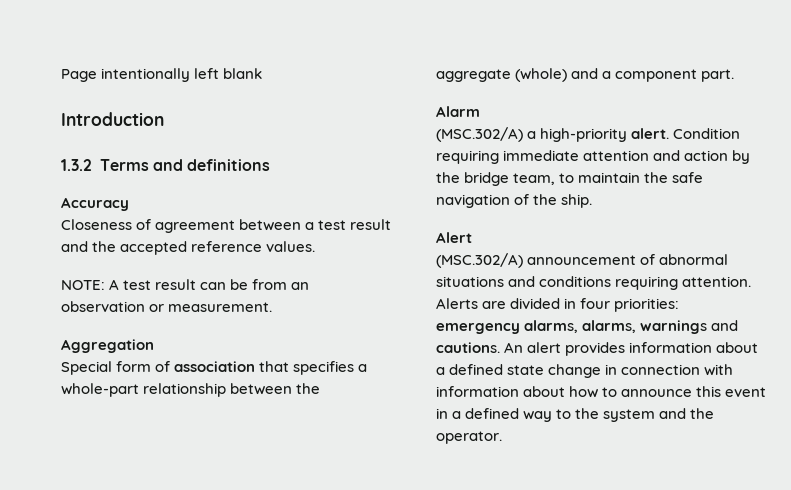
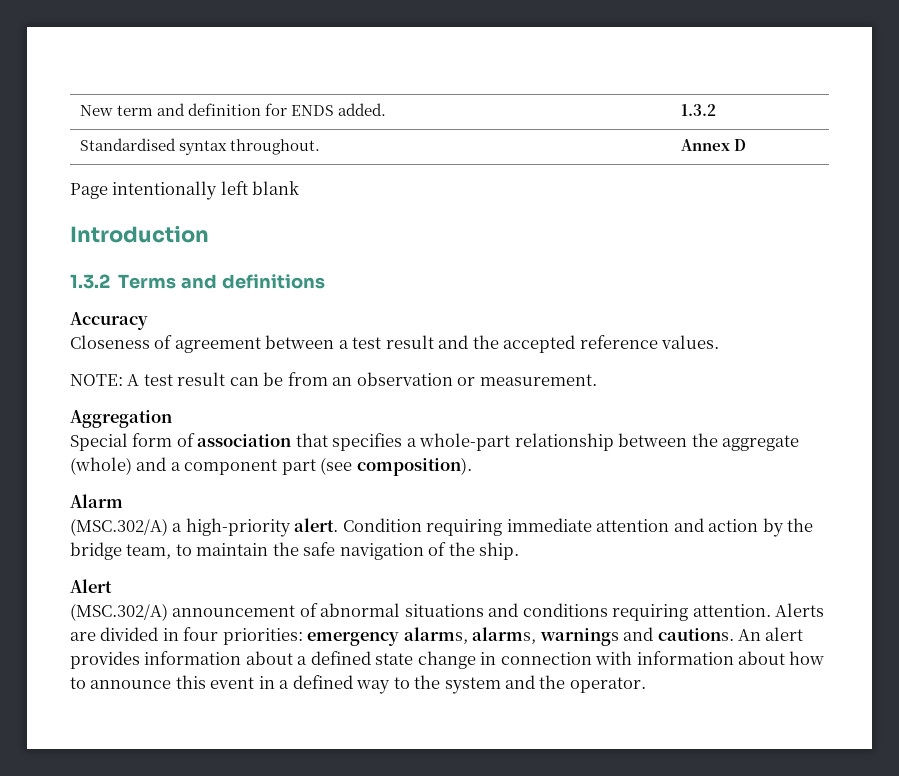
+ New term and definition for ENDS added. | 1.3.2
+ Standardised syntax throughout. | Annex D
- Special form of association that specifies a whole-part relationship between the aggregate (whole) and a component part.
+ Special form of association that specifies a whole-part relationship between the aggregate (whole) and a component part (see composition).

